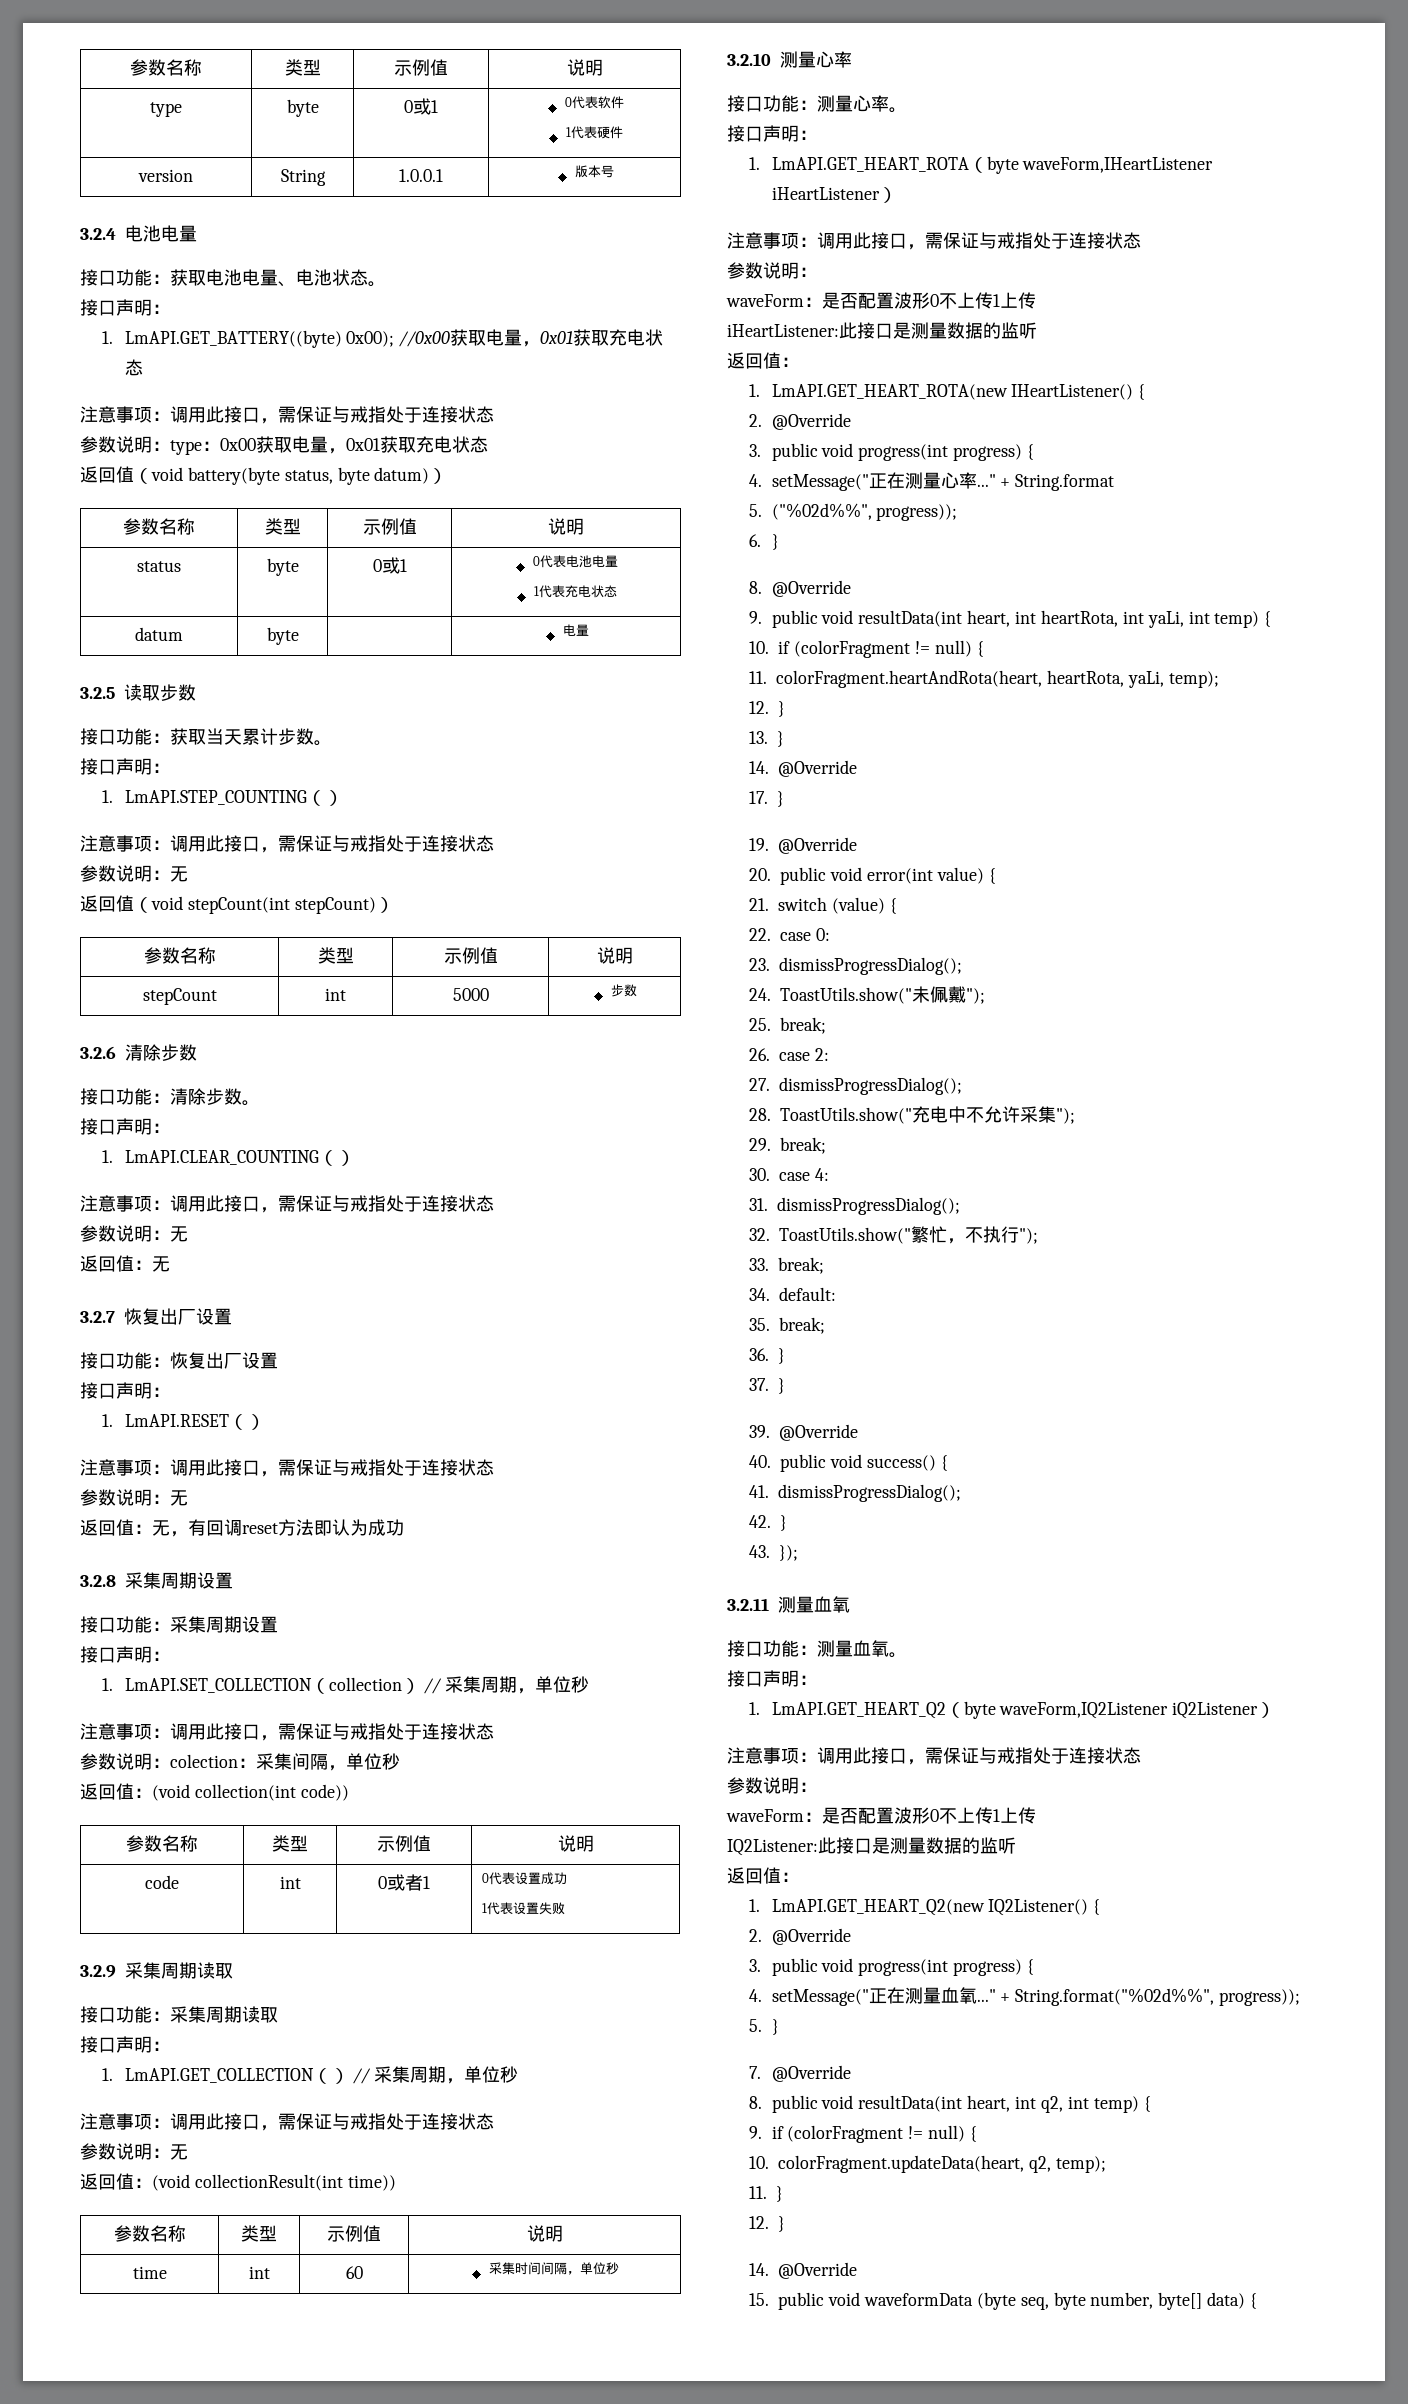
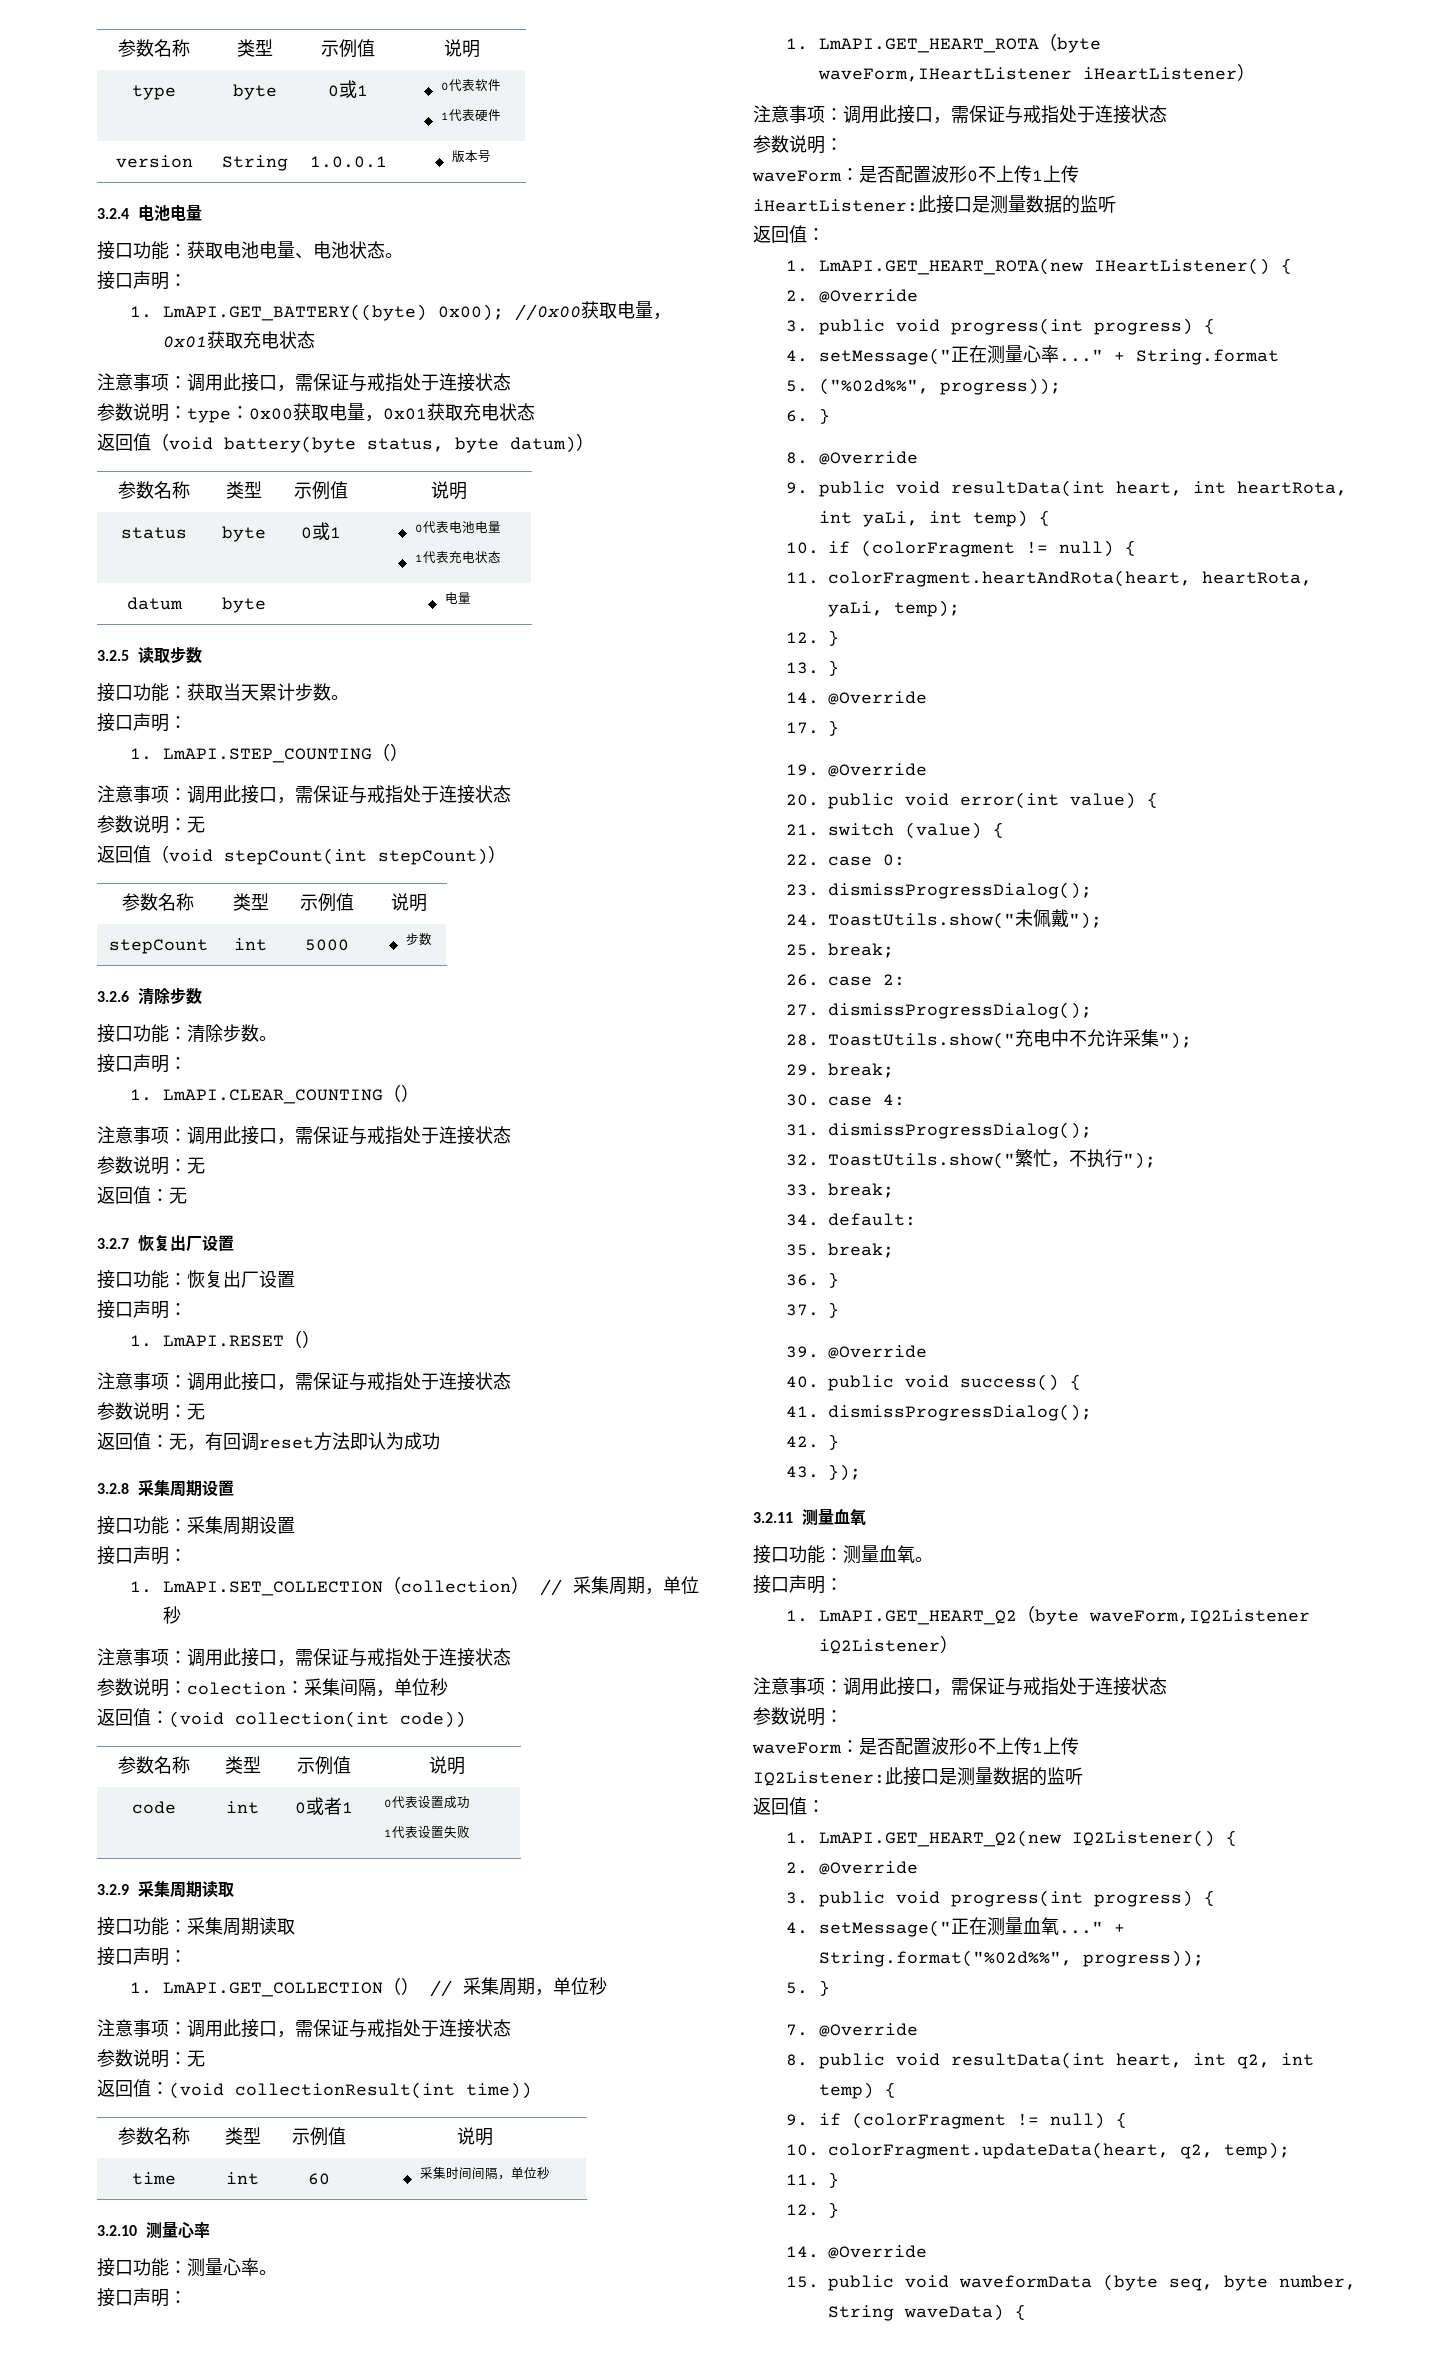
- 15. public void waveformData (byte seq, byte number, byte[] data) {
+ 15. public void waveformData (byte seq, byte number, String waveData) {

